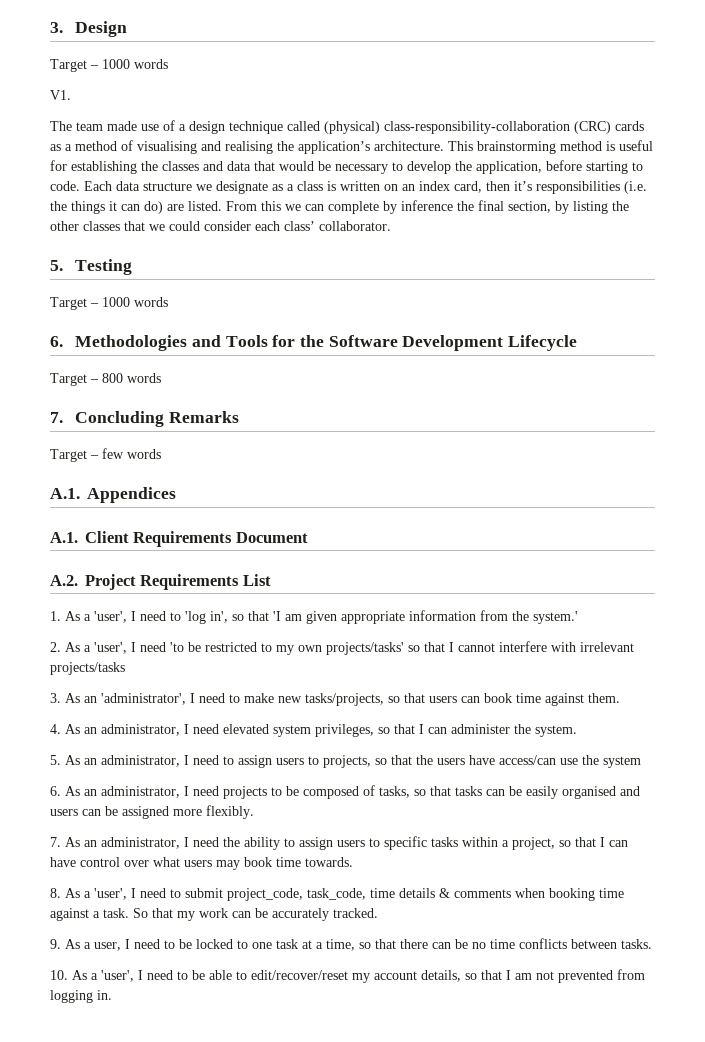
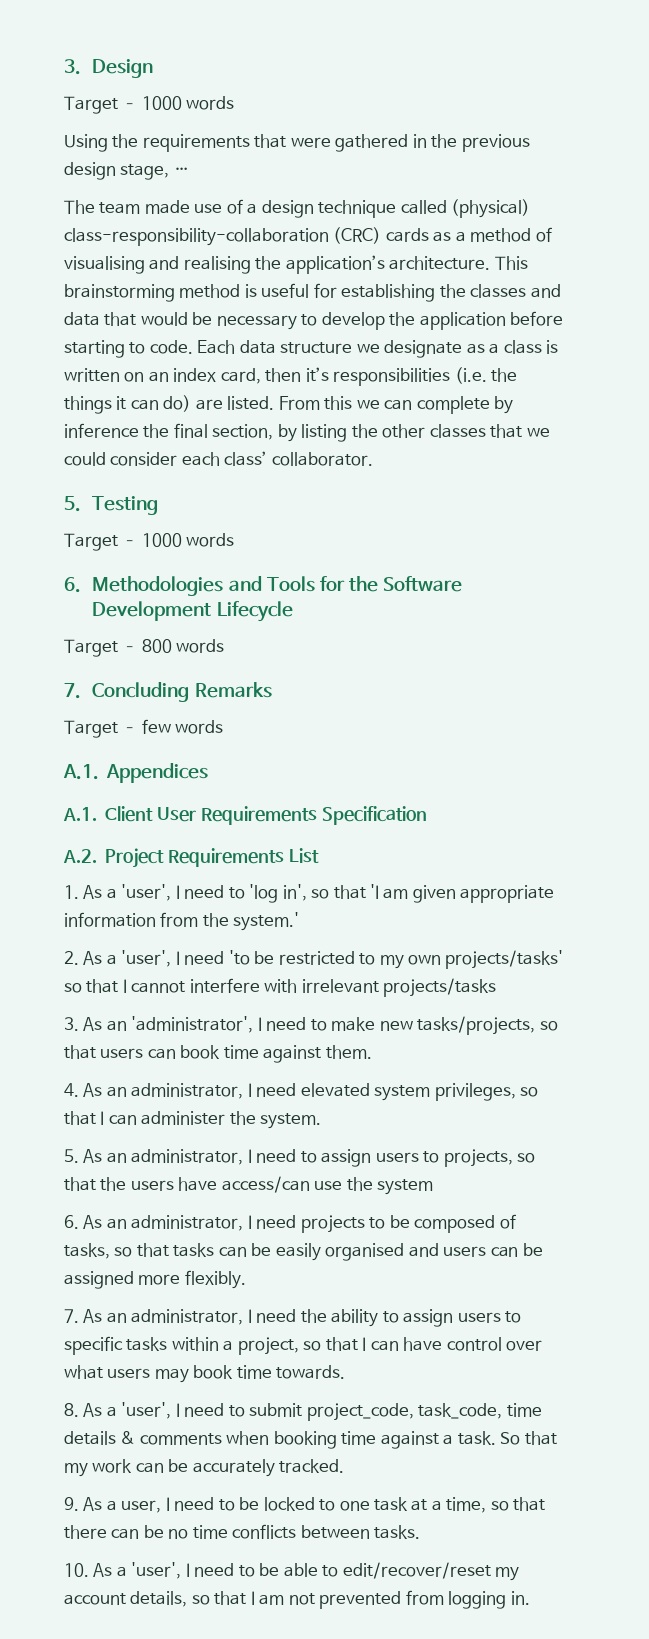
- V1.
+ Using the requirements that were gathered in the previous design stage, …
- This brainstorming method is useful for establishing the classes and data that would be necessary to develop the application, before starting to code.
+ This brainstorming method is useful for establishing the classes and data that would be necessary to develop the application before starting to code.
- A.1. Client Requirements Document
+ A.1. Client User Requirements Specification

